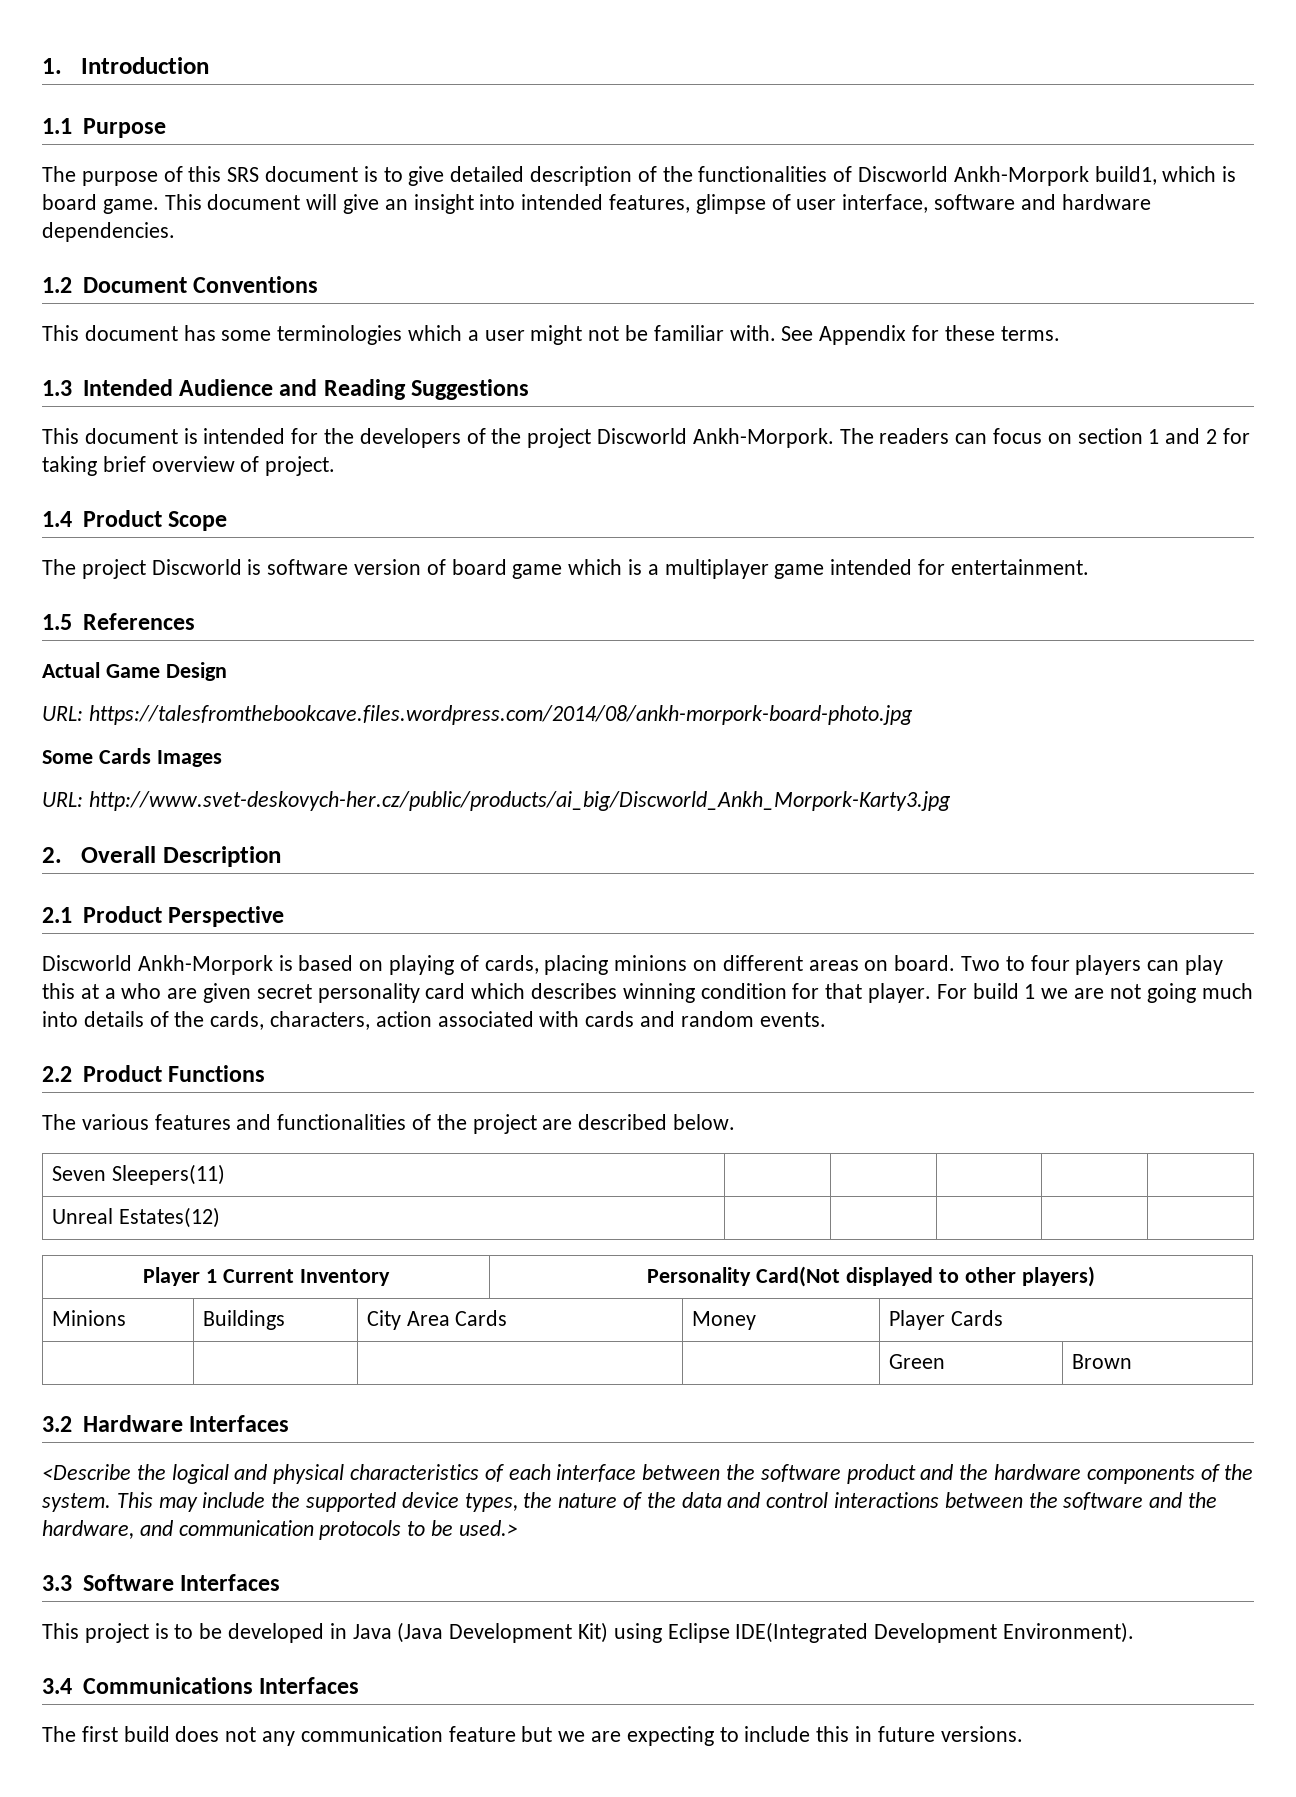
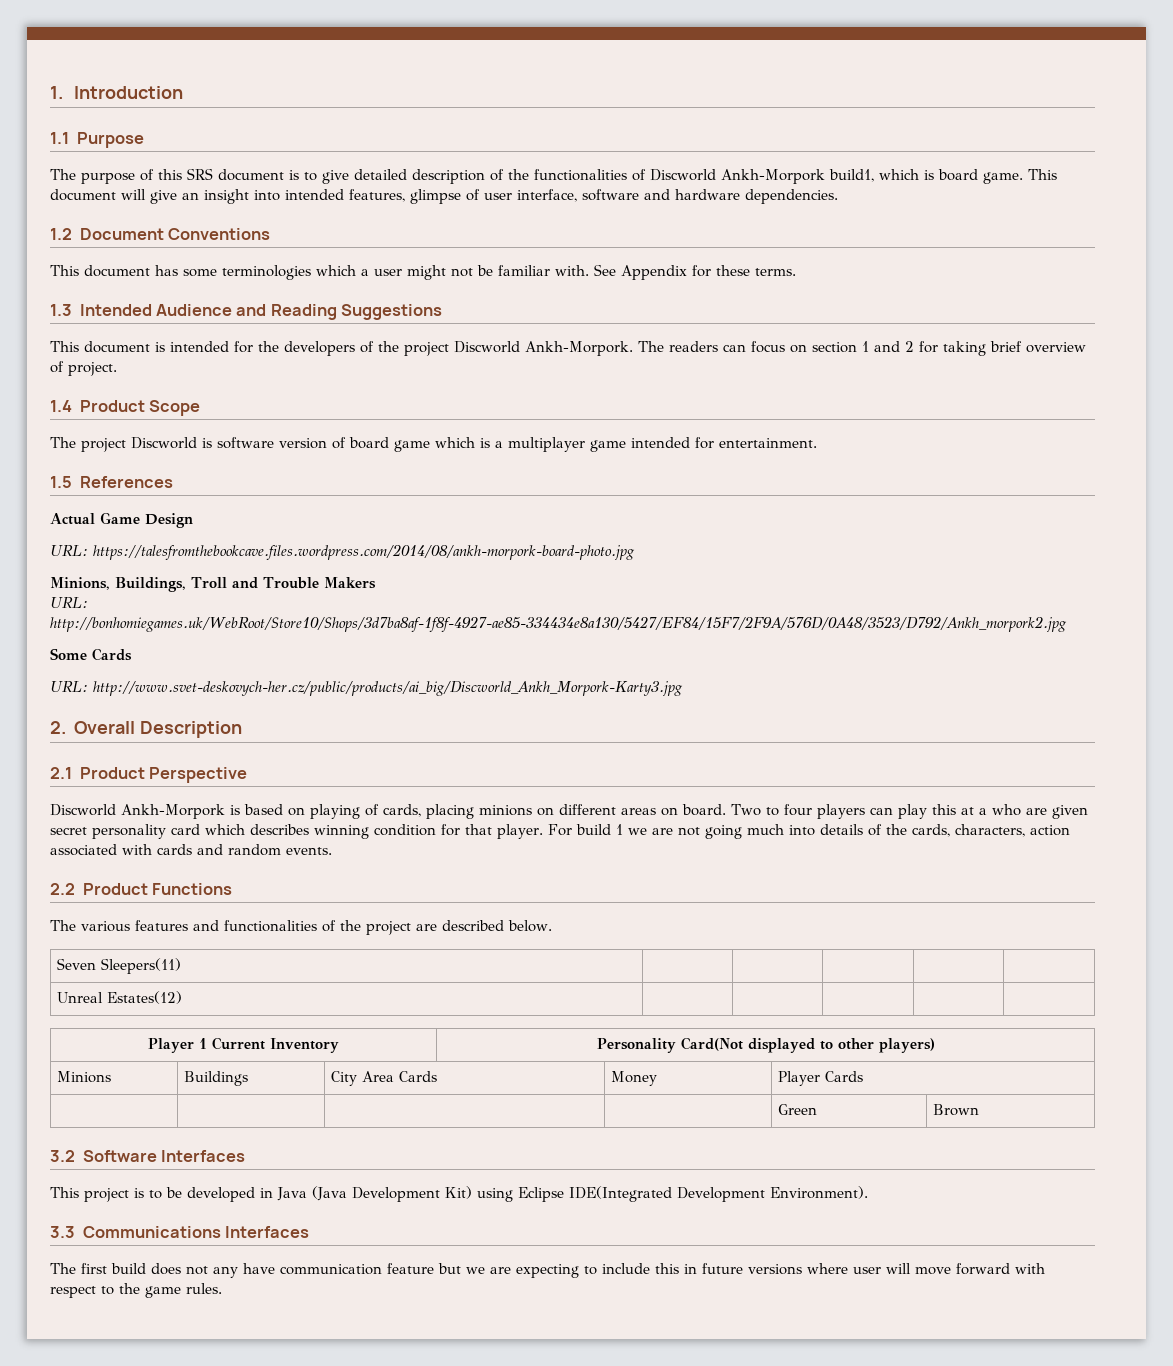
+ Minions, Buildings, Troll and Trouble Makers
+ URL: http://bonhomiegames.uk/WebRoot/Store10/Shops/3d7ba8af-1f8f-4927-ae85-334434e8a130/5427/EF84/15F7/2F9A/576D/0A48/3523/D792/Ankh_morpork2.jpg
- Some Cards Images
+ Some Cards
- 3.2 Hardware Interfaces
- <Describe the logical and physical characteristics of each interface between the software product and the hardware components of the system. This may include the supported device types, the nature of the data and control interactions between the software and the hardware, and communication protocols to be used.>
- 3.3 Software Interfaces
+ 3.2 Software Interfaces
- 3.4 Communications Interfaces
+ 3.3 Communications Interfaces
- The first build does not any communication feature but we are expecting to include this in future versions.
+ The first build does not any have communication feature but we are expecting to include this in future versions where user will move forward with respect to the game rules.

